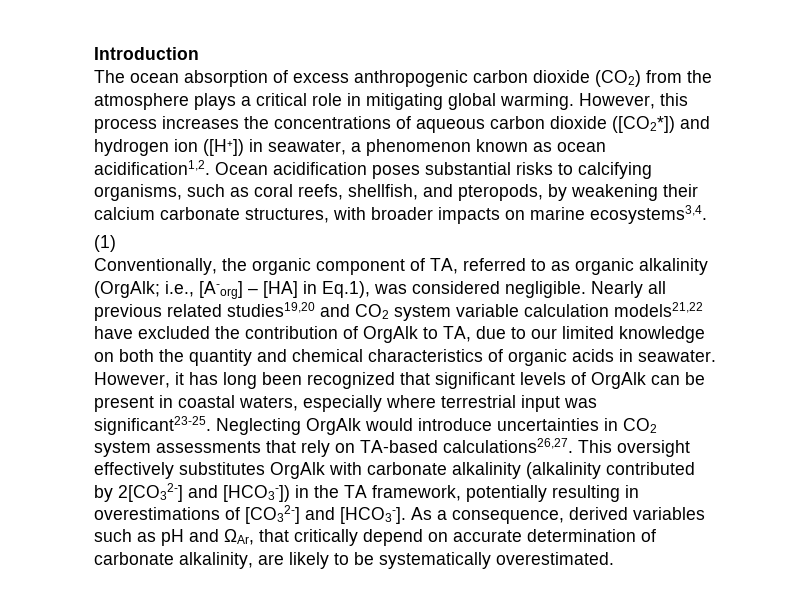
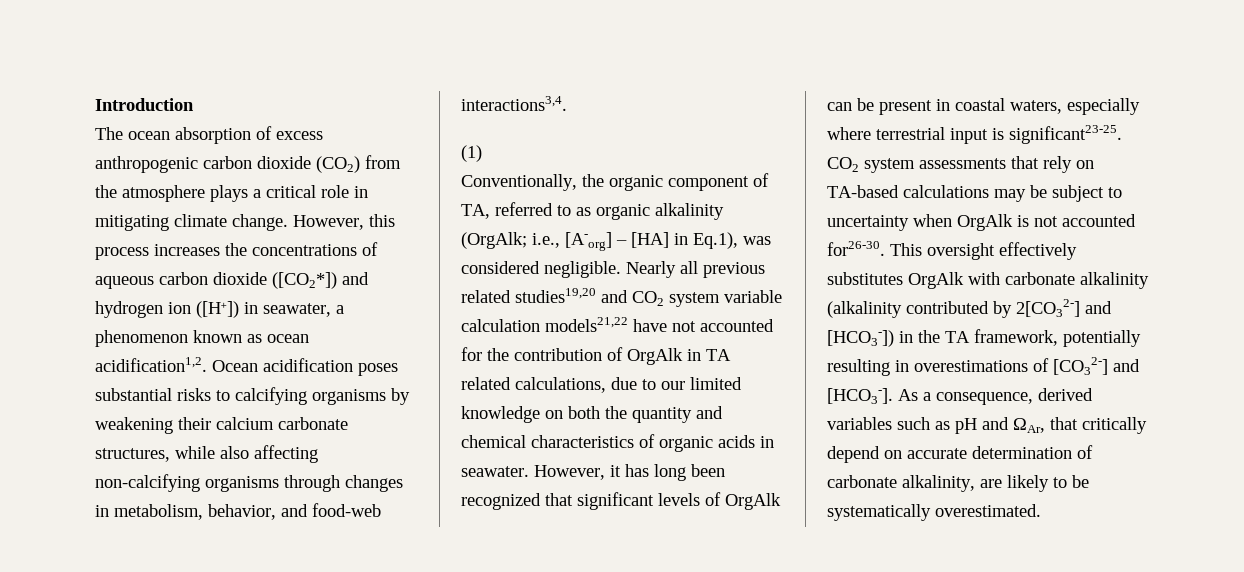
- The ocean absorption of excess anthropogenic carbon dioxide (CO2) from the atmosphere plays a critical role in mitigating global warming.
+ The ocean absorption of excess anthropogenic carbon dioxide (CO2) from the atmosphere plays a critical role in mitigating climate change.
- Ocean acidification poses substantial risks to calcifying organisms, such as coral reefs, shellfish, and pteropods, by weakening their calcium carbonate structures, with broader impacts on marine ecosystems3,4.
+ Ocean acidification poses substantial risks to calcifying organisms by weakening their calcium carbonate structures, while also affecting non-calcifying organisms through changes in metabolism, behavior, and food-web interactions3,4.
- Nearly all previous related studies19,20 and CO2 system variable calculation models21,22 have excluded the contribution of OrgAlk to TA, due to our limited knowledge on both the quantity and chemical characteristics of organic acids in seawater.
+ Nearly all previous related studies19,20 and CO2 system variable calculation models21,22 have not accounted for the contribution of OrgAlk in TA related calculations, due to our limited knowledge on both the quantity and chemical characteristics of organic acids in seawater.
- However, it has long been recognized that significant levels of OrgAlk can be present in coastal waters, especially where terrestrial input was significant23-25. Neglecting OrgAlk would introduce uncertainties in CO2 system assessments that rely on TA-based calculations26,27.
+ However, it has long been recognized that significant levels of OrgAlk can be present in coastal waters, especially where terrestrial input is significant23-25. CO2 system assessments that rely on TA-based calculations may be subject to uncertainty when OrgAlk is not accounted for26-30.

